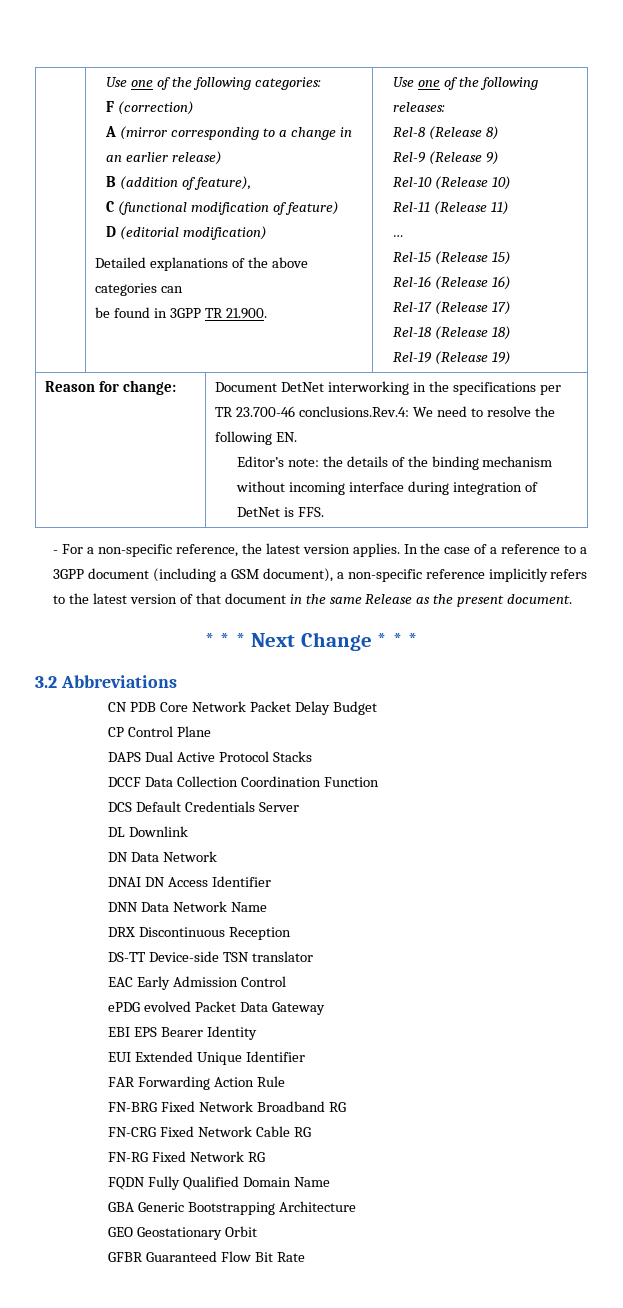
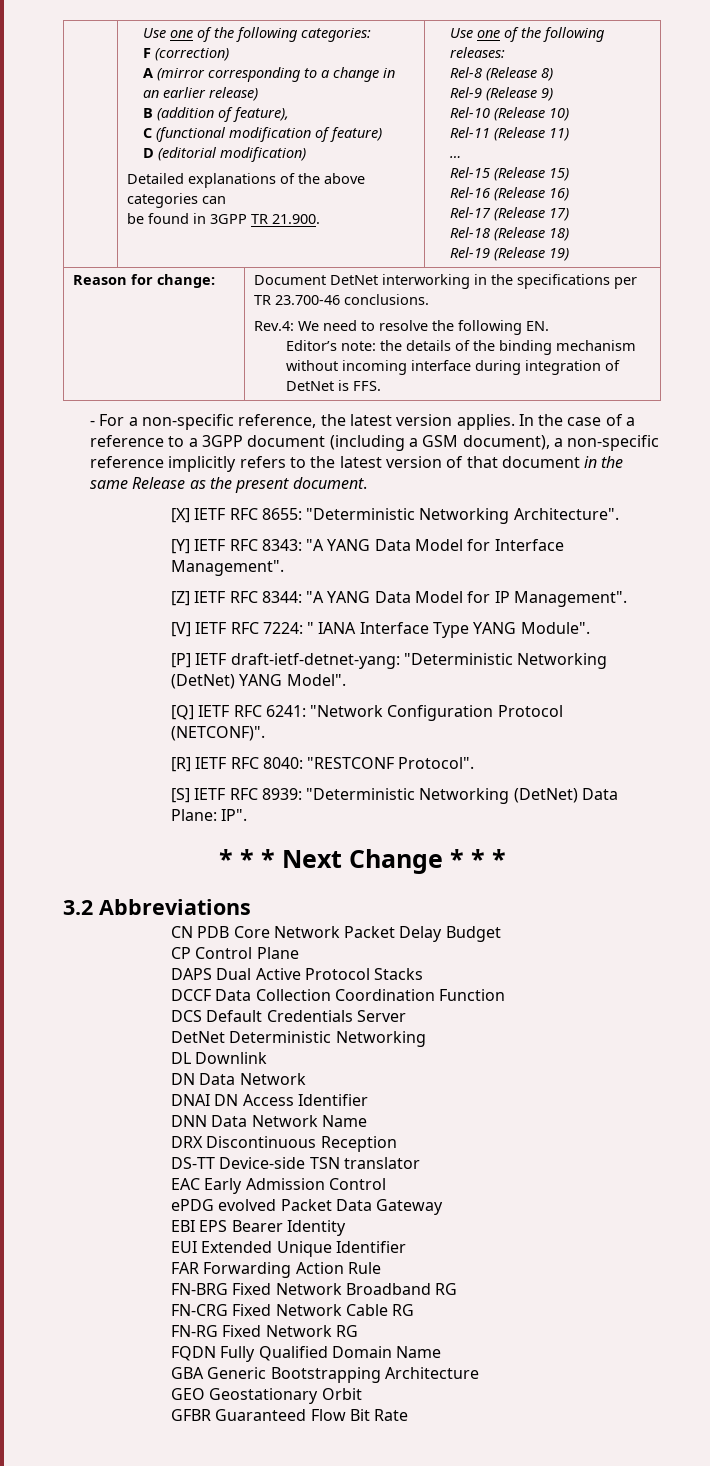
- Reason for change: | Document DetNet interworking in the specifications per TR 23.700-46 conclusions.Rev.4: We need to resolve the following EN.
+ Reason for change: | Document DetNet interworking in the specifications per TR 23.700-46 conclusions.
+ Rev.4: We need to resolve the following EN.
+ [X] IETF RFC 8655: "Deterministic Networking Architecture".
+ [Y] IETF RFC 8343: "A YANG Data Model for Interface Management".
+ [Z] IETF RFC 8344: "A YANG Data Model for IP Management".
+ [V] IETF RFC 7224: " IANA Interface Type YANG Module".
+ [P] IETF draft-ietf-detnet-yang: "Deterministic Networking (DetNet) YANG Model".
+ [Q] IETF RFC 6241: "Network Configuration Protocol (NETCONF)".
+ [R] IETF RFC 8040: "RESTCONF Protocol".
+ [S] IETF RFC 8939: "Deterministic Networking (DetNet) Data Plane: IP".
+ DetNet Deterministic Networking

